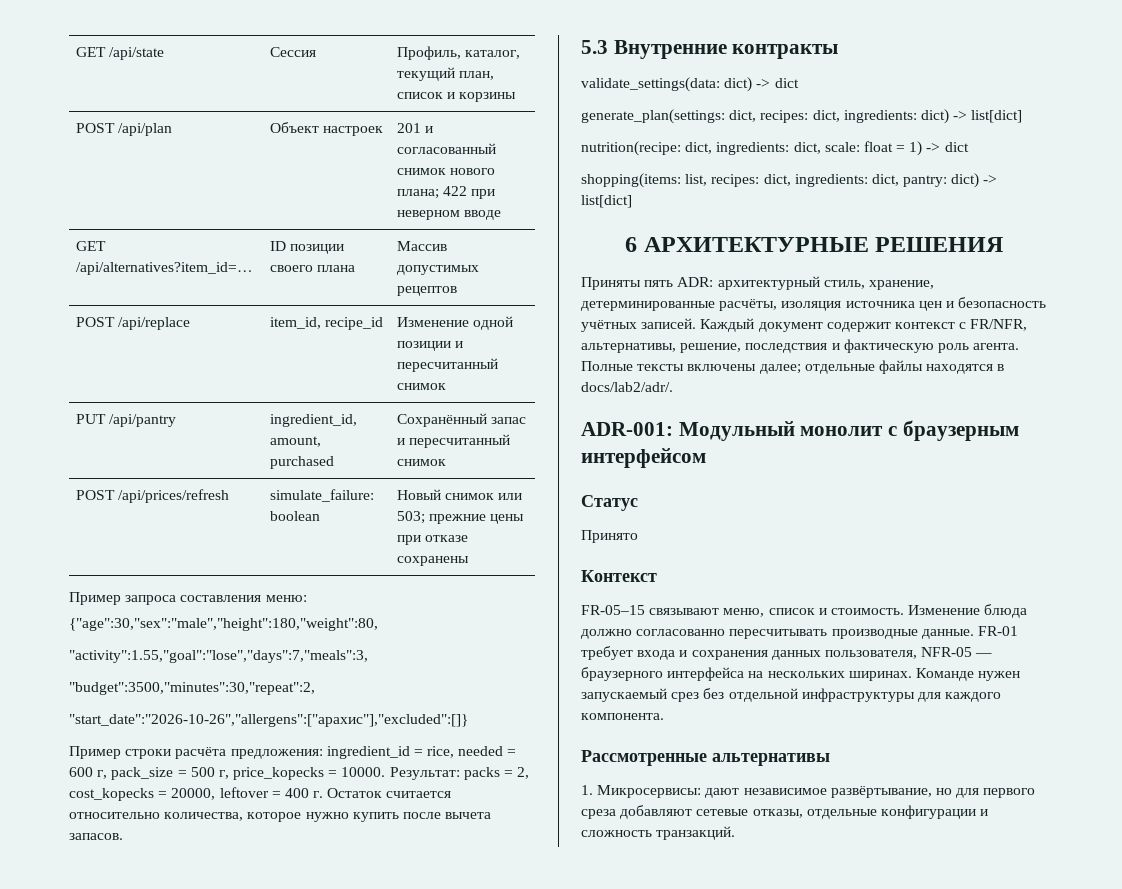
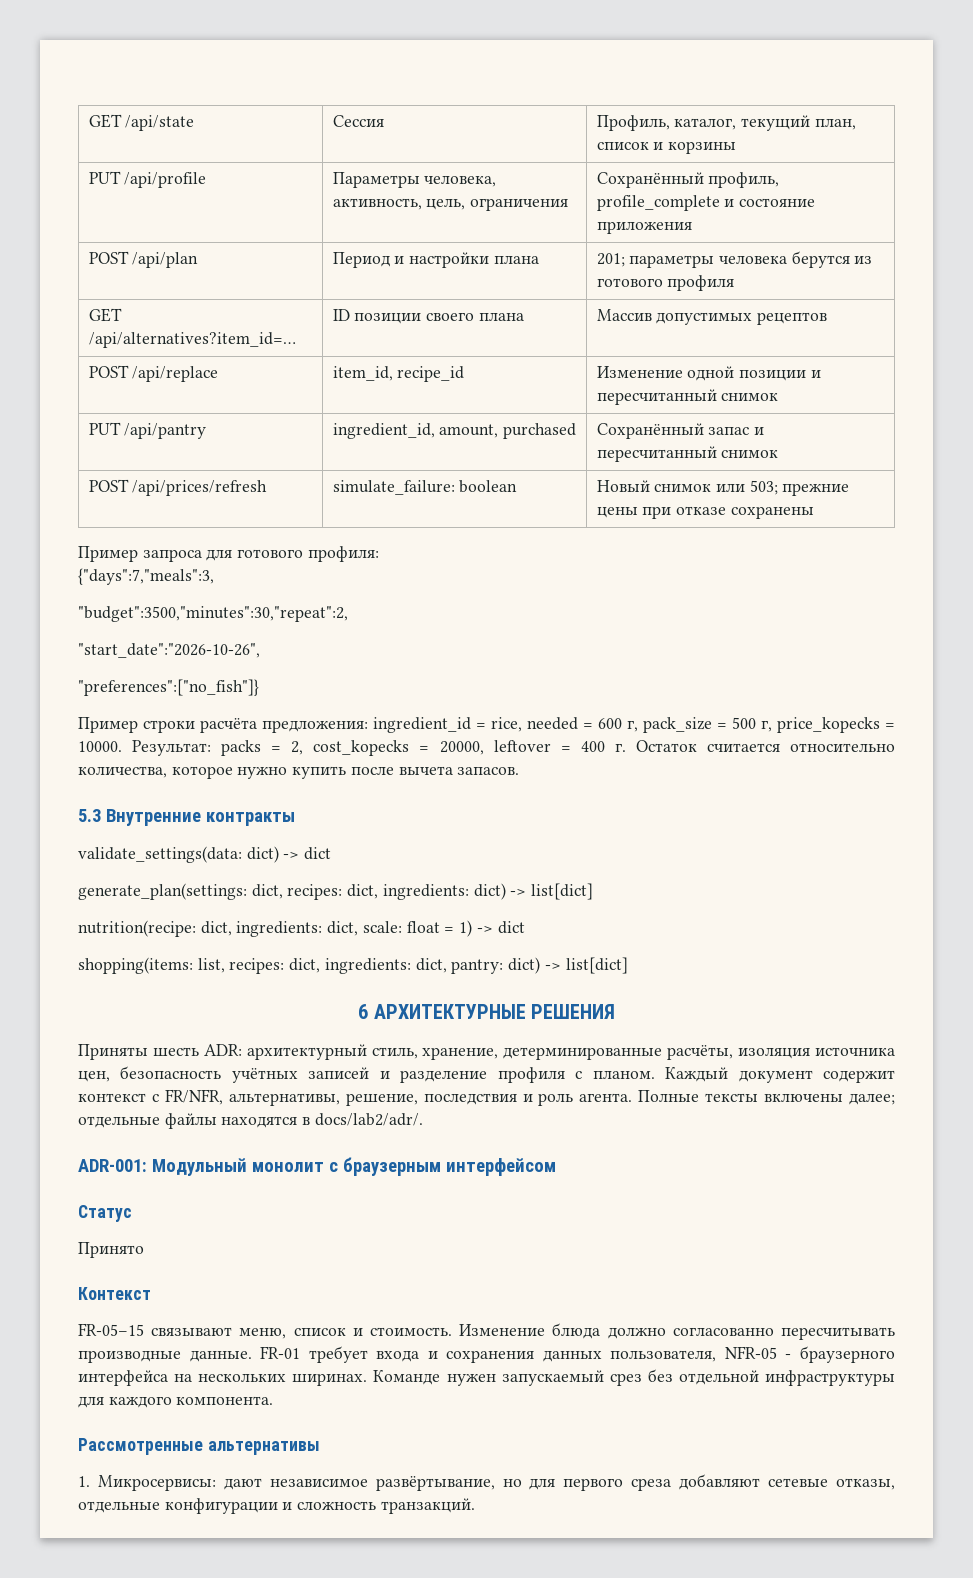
- POST /api/plan | Объект настроек | 201 и согласованный снимок нового плана; 422 при неверном вводе
+ PUT /api/profile | Параметры человека, активность, цель, ограничения | Сохранённый профиль, profile_complete и состояние приложения
+ POST /api/plan | Период и настройки плана | 201; параметры человека берутся из готового профиля
- Пример запроса составления меню:
- {"age":30,"sex":"male","height":180,"weight":80,
- "activity":1.55,"goal":"lose","days":7,"meals":3,
+ Пример запроса для готового профиля:
+ {"days":7,"meals":3,
- "start_date":"2026-10-26","allergens":["арахис"],"excluded":[]}
+ "start_date":"2026-10-26",
+ "preferences":["no_fish"]}
- Приняты пять ADR: архитектурный стиль, хранение, детерминированные расчёты, изоляция источника цен и безопасность учётных записей.
+ Приняты шесть ADR: архитектурный стиль, хранение, детерминированные расчёты, изоляция источника цен, безопасность учётных записей и разделение профиля с планом.
- Каждый документ содержит контекст с FR/NFR, альтернативы, решение, последствия и фактическую роль агента.
+ Каждый документ содержит контекст с FR/NFR, альтернативы, решение, последствия и роль агента.
- FR-01 требует входа и сохранения данных пользователя, NFR-05 — браузерного интерфейса на нескольких ширинах.
+ FR-01 требует входа и сохранения данных пользователя, NFR-05 - браузерного интерфейса на нескольких ширинах.

